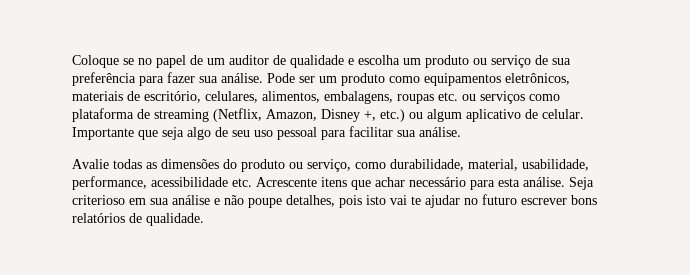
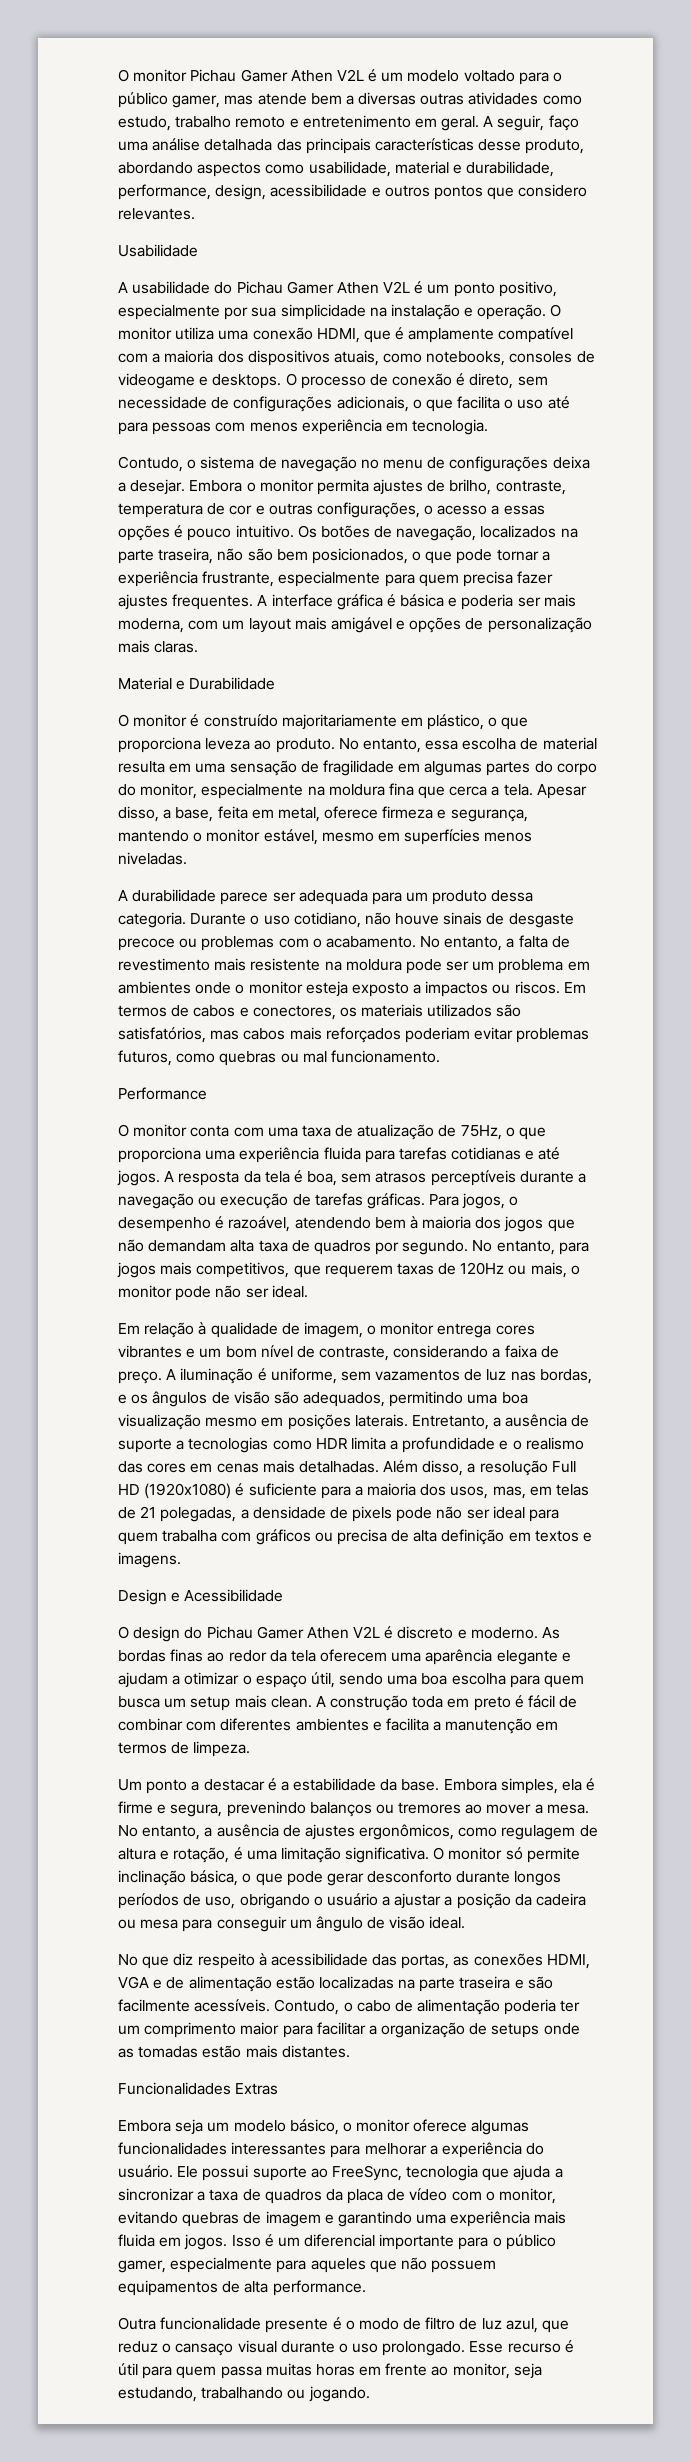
- Coloque se no papel de um auditor de qualidade e escolha um produto ou serviço de sua preferência para fazer sua análise. Pode ser um produto como equipamentos eletrônicos, materiais de escritório, celulares, alimentos, embalagens, roupas etc. ou serviços como plataforma de streaming (Netflix, Amazon, Disney +, etc.) ou algum aplicativo de celular. Importante que seja algo de seu uso pessoal para facilitar sua análise.
- Avalie todas as dimensões do produto ou serviço, como durabilidade, material, usabilidade, performance, acessibilidade etc. Acrescente itens que achar necessário para esta análise. Seja criterioso em sua análise e não poupe detalhes, pois isto vai te ajudar no futuro escrever bons relatórios de qualidade.
+ O monitor Pichau Gamer Athen V2L é um modelo voltado para o público gamer, mas atende bem a diversas outras atividades como estudo, trabalho remoto e entretenimento em geral. A seguir, faço uma análise detalhada das principais características desse produto, abordando aspectos como usabilidade, material e durabilidade, performance, design, acessibilidade e outros pontos que considero relevantes.
+ Usabilidade
+ A usabilidade do Pichau Gamer Athen V2L é um ponto positivo, especialmente por sua simplicidade na instalação e operação. O monitor utiliza uma conexão HDMI, que é amplamente compatível com a maioria dos dispositivos atuais, como notebooks, consoles de videogame e desktops. O processo de conexão é direto, sem necessidade de configurações adicionais, o que facilita o uso até para pessoas com menos experiência em tecnologia.
+ Contudo, o sistema de navegação no menu de configurações deixa a desejar. Embora o monitor permita ajustes de brilho, contraste, temperatura de cor e outras configurações, o acesso a essas opções é pouco intuitivo. Os botões de navegação, localizados na parte traseira, não são bem posicionados, o que pode tornar a experiência frustrante, especialmente para quem precisa fazer ajustes frequentes. A interface gráfica é básica e poderia ser mais moderna, com um layout mais amigável e opções de personalização mais claras.
+ Material e Durabilidade
+ O monitor é construído majoritariamente em plástico, o que proporciona leveza ao produto. No entanto, essa escolha de material resulta em uma sensação de fragilidade em algumas partes do corpo do monitor, especialmente na moldura fina que cerca a tela. Apesar disso, a base, feita em metal, oferece firmeza e segurança, mantendo o monitor estável, mesmo em superfícies menos niveladas.
+ A durabilidade parece ser adequada para um produto dessa categoria. Durante o uso cotidiano, não houve sinais de desgaste precoce ou problemas com o acabamento. No entanto, a falta de revestimento mais resistente na moldura pode ser um problema em ambientes onde o monitor esteja exposto a impactos ou riscos. Em termos de cabos e conectores, os materiais utilizados são satisfatórios, mas cabos mais reforçados poderiam evitar problemas futuros, como quebras ou mal funcionamento.
+ Performance
+ O monitor conta com uma taxa de atualização de 75Hz, o que proporciona uma experiência fluida para tarefas cotidianas e até jogos. A resposta da tela é boa, sem atrasos perceptíveis durante a navegação ou execução de tarefas gráficas. Para jogos, o desempenho é razoável, atendendo bem à maioria dos jogos que não demandam alta taxa de quadros por segundo. No entanto, para jogos mais competitivos, que requerem taxas de 120Hz ou mais, o monitor pode não ser ideal.
+ Em relação à qualidade de imagem, o monitor entrega cores vibrantes e um bom nível de contraste, considerando a faixa de preço. A iluminação é uniforme, sem vazamentos de luz nas bordas, e os ângulos de visão são adequados, permitindo uma boa visualização mesmo em posições laterais. Entretanto, a ausência de suporte a tecnologias como HDR limita a profundidade e o realismo das cores em cenas mais detalhadas. Além disso, a resolução Full HD (1920x1080) é suficiente para a maioria dos usos, mas, em telas de 21 polegadas, a densidade de pixels pode não ser ideal para quem trabalha com gráficos ou precisa de alta definição em textos e imagens.
+ Design e Acessibilidade
+ O design do Pichau Gamer Athen V2L é discreto e moderno. As bordas finas ao redor da tela oferecem uma aparência elegante e ajudam a otimizar o espaço útil, sendo uma boa escolha para quem busca um setup mais clean. A construção toda em preto é fácil de combinar com diferentes ambientes e facilita a manutenção em termos de limpeza.
+ Um ponto a destacar é a estabilidade da base. Embora simples, ela é firme e segura, prevenindo balanços ou tremores ao mover a mesa. No entanto, a ausência de ajustes ergonômicos, como regulagem de altura e rotação, é uma limitação significativa. O monitor só permite inclinação básica, o que pode gerar desconforto durante longos períodos de uso, obrigando o usuário a ajustar a posição da cadeira ou mesa para conseguir um ângulo de visão ideal.
+ No que diz respeito à acessibilidade das portas, as conexões HDMI, VGA e de alimentação estão localizadas na parte traseira e são facilmente acessíveis. Contudo, o cabo de alimentação poderia ter um comprimento maior para facilitar a organização de setups onde as tomadas estão mais distantes.
+ Funcionalidades Extras
+ Embora seja um modelo básico, o monitor oferece algumas funcionalidades interessantes para melhorar a experiência do usuário. Ele possui suporte ao FreeSync, tecnologia que ajuda a sincronizar a taxa de quadros da placa de vídeo com o monitor, evitando quebras de imagem e garantindo uma experiência mais fluida em jogos. Isso é um diferencial importante para o público gamer, especialmente para aqueles que não possuem equipamentos de alta performance.
+ Outra funcionalidade presente é o modo de filtro de luz azul, que reduz o cansaço visual durante o uso prolongado. Esse recurso é útil para quem passa muitas horas em frente ao monitor, seja estudando, trabalhando ou jogando.

